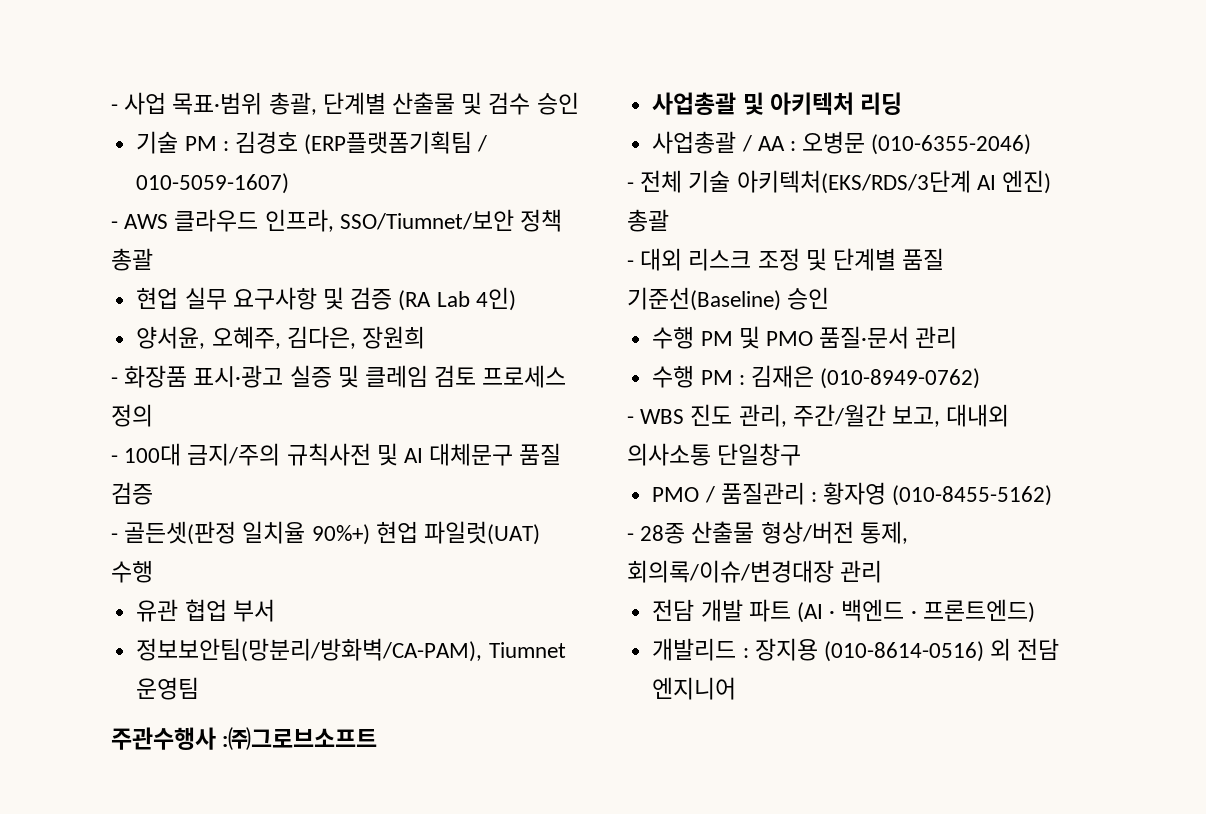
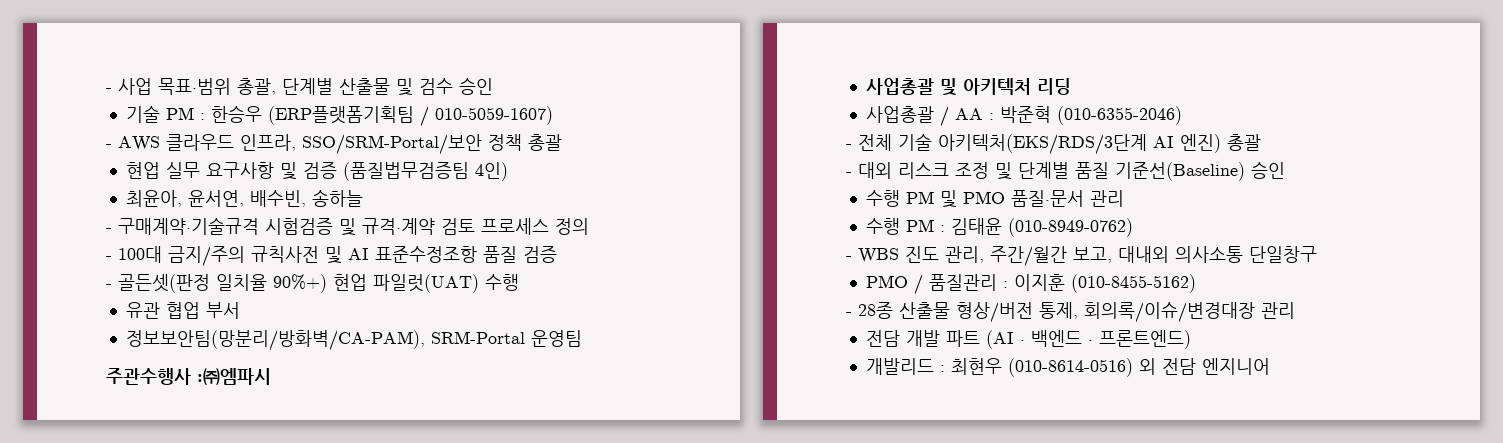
- 기술 PM : 김경호 (ERP플랫폼기획팀 / 010-5059-1607)
+ 기술 PM : 한승우 (ERP플랫폼기획팀 / 010-5059-1607)
- - AWS 클라우드 인프라, SSO/Tiumnet/보안 정책 총괄
+ - AWS 클라우드 인프라, SSO/SRM-Portal/보안 정책 총괄
- 현업 실무 요구사항 및 검증 (RA Lab 4인)
+ 현업 실무 요구사항 및 검증 (품질법무검증팀 4인)
- 양서윤, 오혜주, 김다은, 장원희
- - 화장품 표시·광고 실증 및 클레임 검토 프로세스 정의
+ 최윤아, 윤서연, 배수빈, 송하늘
+ - 구매계약·기술규격 시험검증 및 규격·계약 검토 프로세스 정의
- - 100대 금지/주의 규칙사전 및 AI 대체문구 품질 검증
+ - 100대 금지/주의 규칙사전 및 AI 표준수정조항 품질 검증
- 정보보안팀(망분리/방화벽/CA-PAM), Tiumnet 운영팀
+ 정보보안팀(망분리/방화벽/CA-PAM), SRM-Portal 운영팀
- 주관수행사 :㈜그로브소프트
+ 주관수행사 :㈜엠파시
- 사업총괄 / AA : 오병문 (010-6355-2046)
+ 사업총괄 / AA : 박준혁 (010-6355-2046)
- 수행 PM : 김재은 (010-8949-0762)
+ 수행 PM : 김태윤 (010-8949-0762)
- PMO / 품질관리 : 황자영 (010-8455-5162)
+ PMO / 품질관리 : 이지훈 (010-8455-5162)
- 개발리드 : 장지용 (010-8614-0516) 외 전담 엔지니어
+ 개발리드 : 최현우 (010-8614-0516) 외 전담 엔지니어

